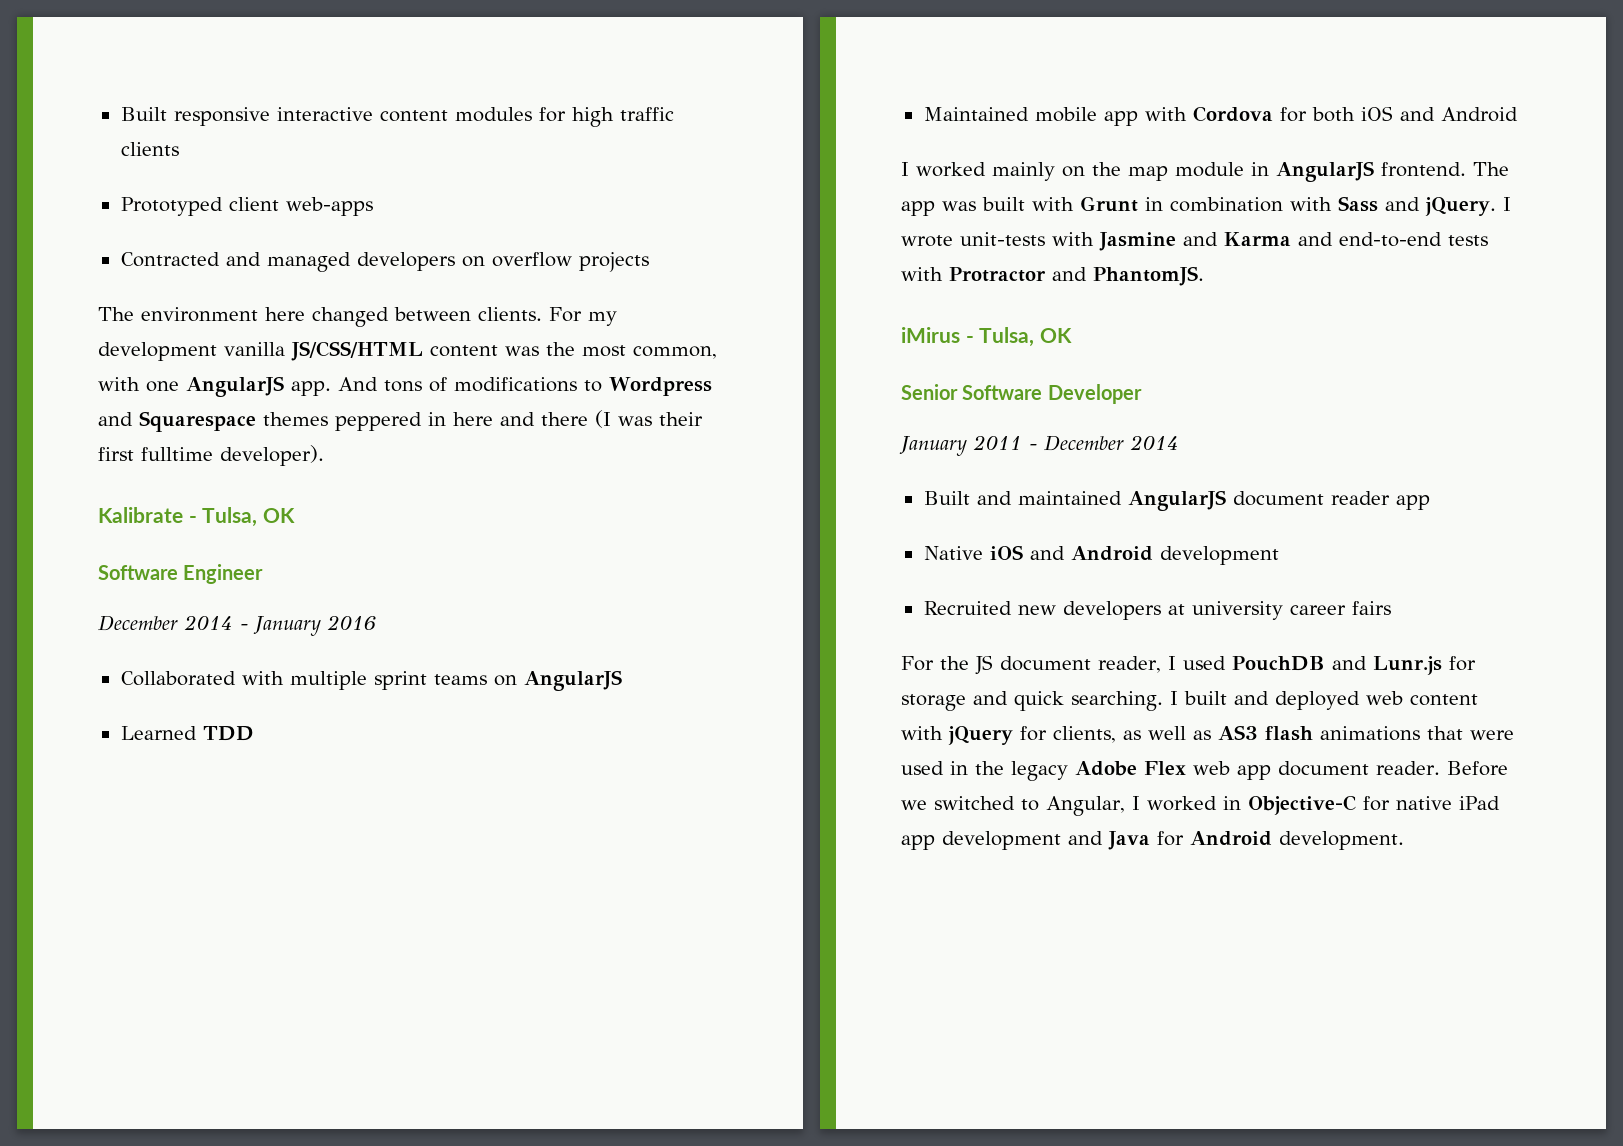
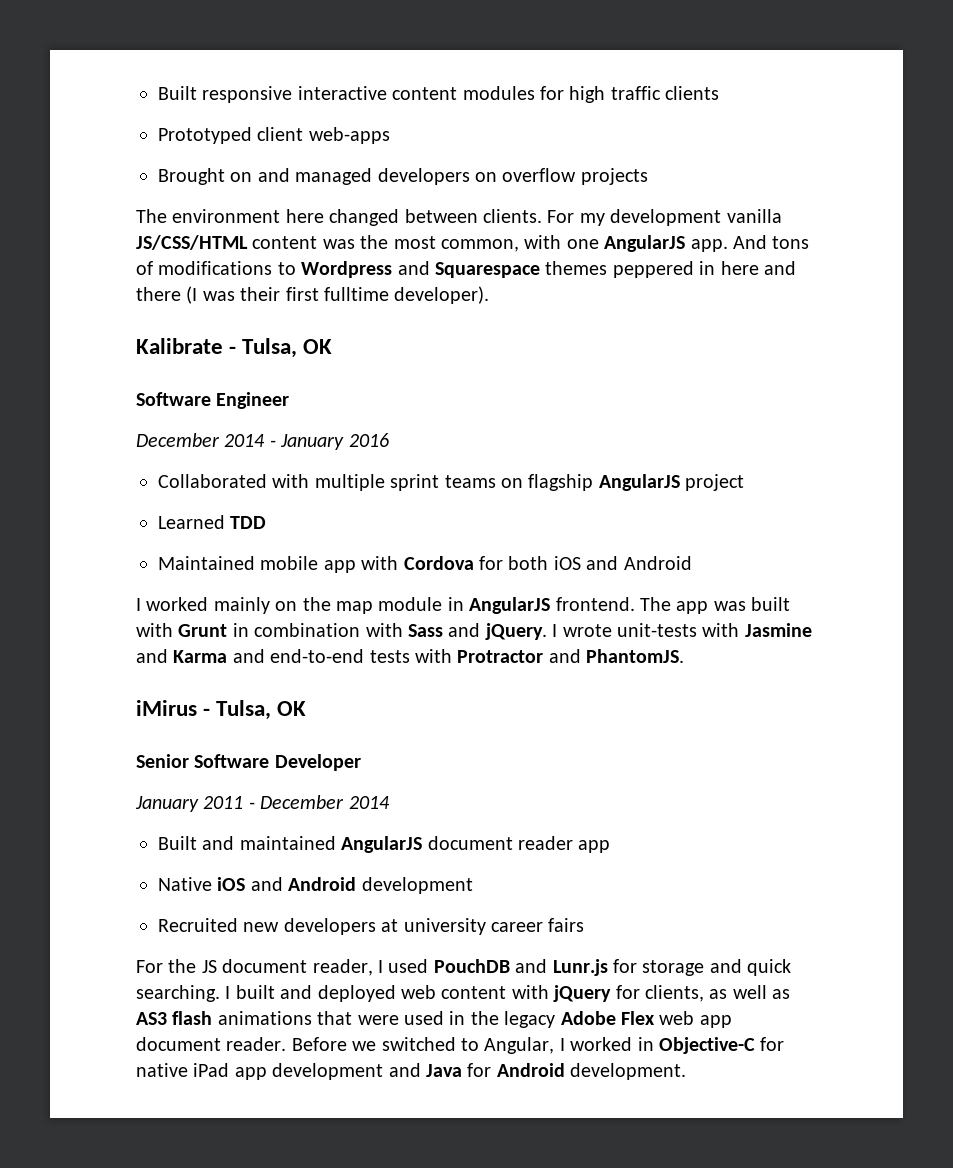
- Contracted and managed developers on overflow projects
+ Brought on and managed developers on overflow projects
- Collaborated with multiple sprint teams on AngularJS
+ Collaborated with multiple sprint teams on flagship AngularJS project

